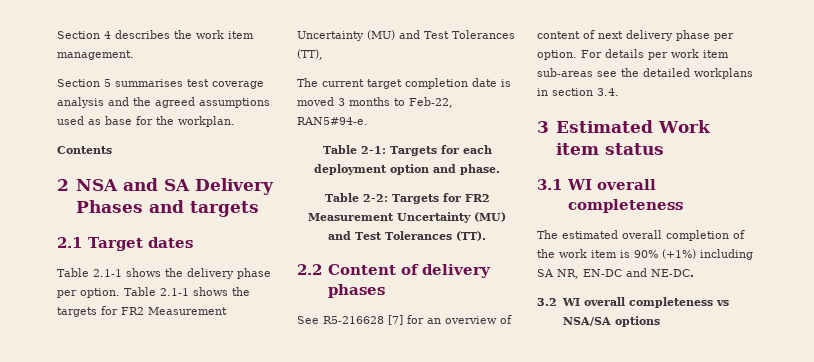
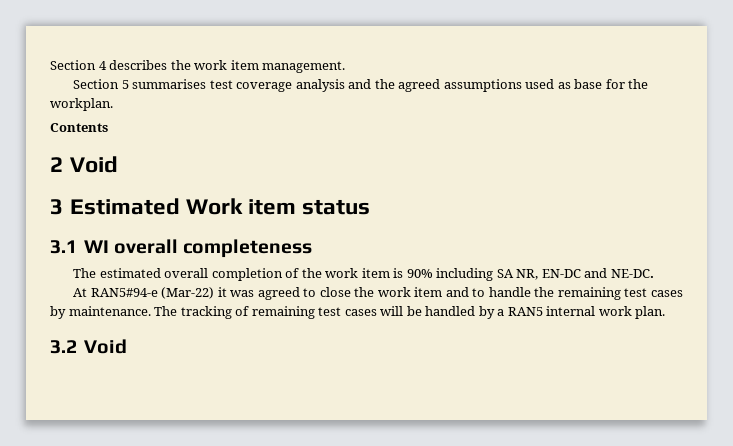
- 2 NSA and SA Delivery Phases and targets
- 2.1 Target dates
- Table 2.1-1 shows the delivery phase per option. Table 2.1-1 shows the targets for FR2 Measurement Uncertainty (MU) and Test Tolerances (TT),
- The current target completion date is moved 3 months to Feb-22, RAN5#94-e.
- Table 2-1: Targets for each deployment option and phase.
- Table 2-2: Targets for FR2 Measurement Uncertainty (MU) and Test Tolerances (TT).
- 2.2 Content of delivery phases
- See R5-216628 [7] for an overview of content of next delivery phase per option. For details per work item sub-areas see the detailed workplans in section 3.4.
+ 2 Void
- The estimated overall completion of the work item is 90% (+1%) including SA NR, EN-DC and NE-DC.
+ The estimated overall completion of the work item is 90% including SA NR, EN-DC and NE-DC.
- 3.2 WI overall completeness vs NSA/SA options
+ At RAN5#94-e (Mar-22) it was agreed to close the work item and to handle the remaining test cases by maintenance. The tracking of remaining test cases will be handled by a RAN5 internal work plan.
+ 3.2 Void

